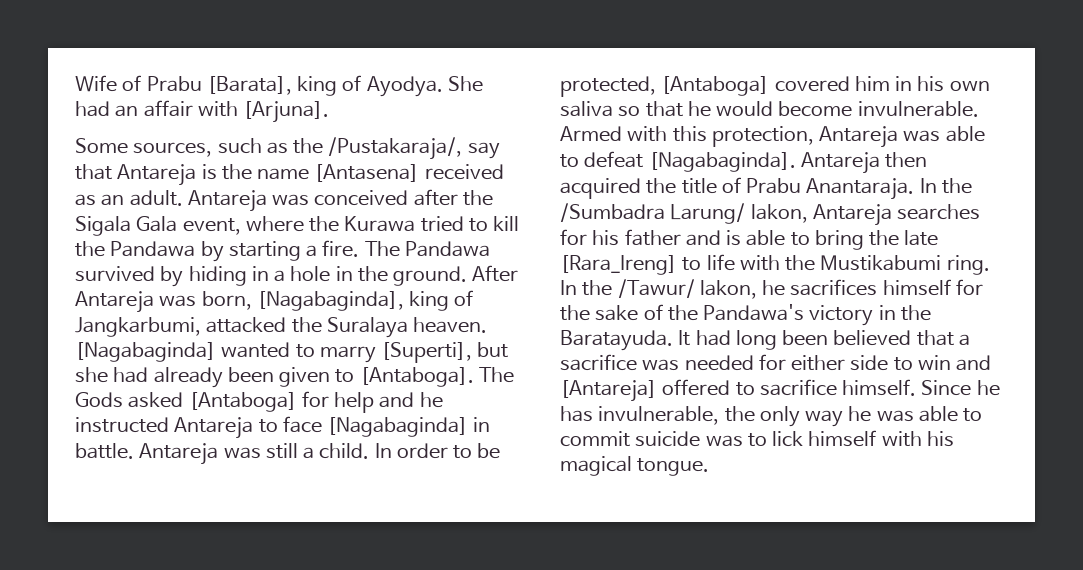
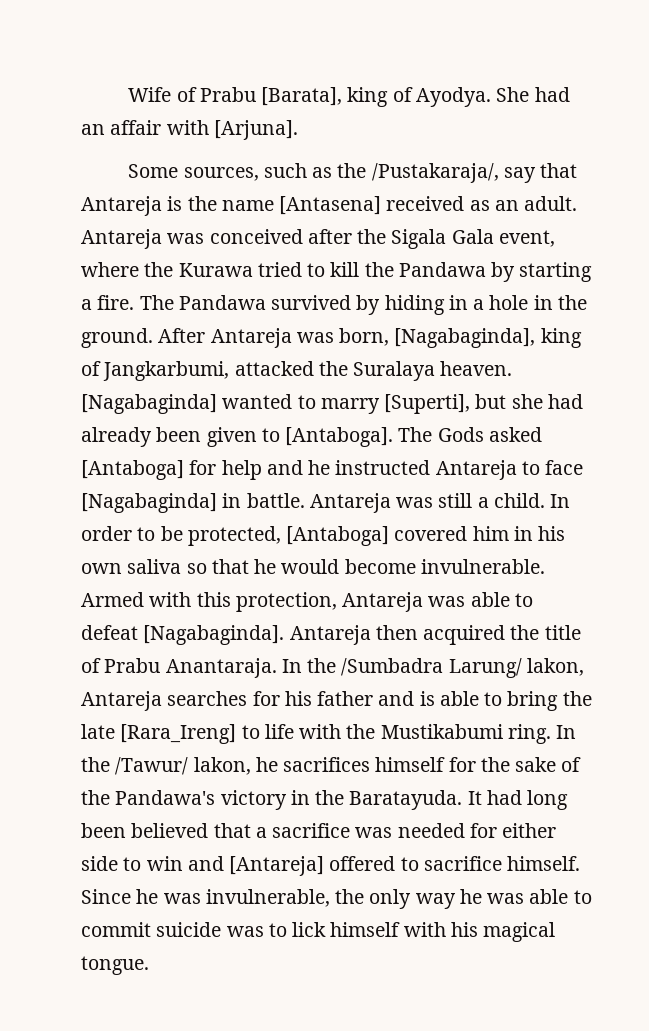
- Since he has invulnerable, the only way he was able to commit suicide was to lick himself with his magical tongue.
+ Since he was invulnerable, the only way he was able to commit suicide was to lick himself with his magical tongue.

